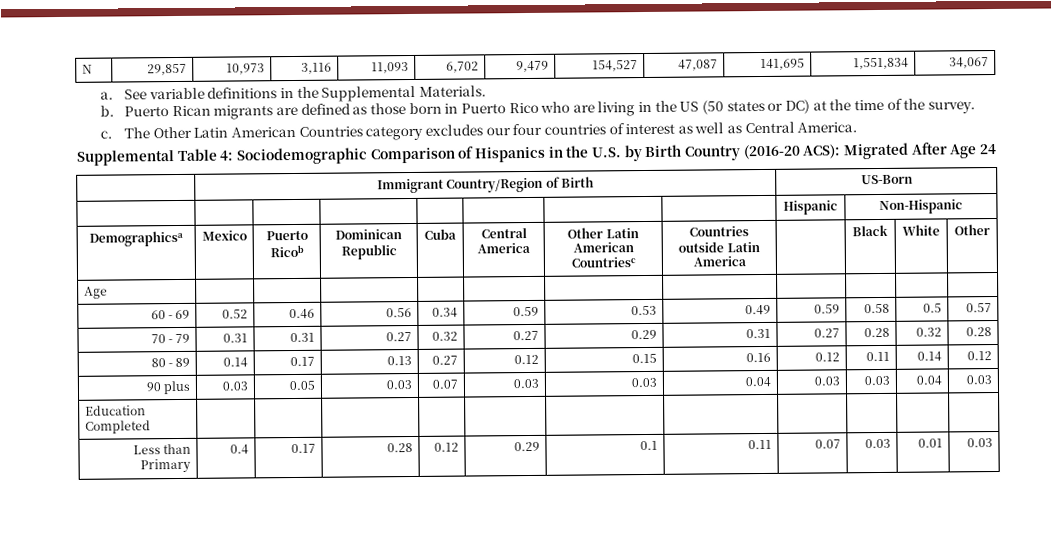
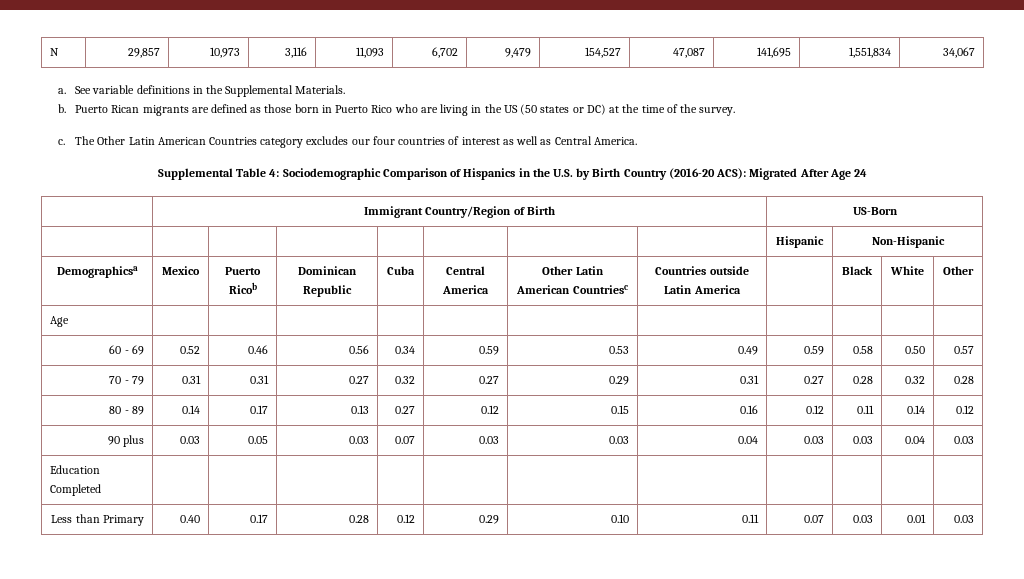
- 60 - 69 | 0.52 | 0.46 | 0.56 | 0.34 | 0.59 | 0.53 | 0.49 | 0.59 | 0.58 | 0.5 | 0.57
+ 60 - 69 | 0.52 | 0.46 | 0.56 | 0.34 | 0.59 | 0.53 | 0.49 | 0.59 | 0.58 | 0.50 | 0.57
- Less than Primary | 0.4 | 0.17 | 0.28 | 0.12 | 0.29 | 0.1 | 0.11 | 0.07 | 0.03 | 0.01 | 0.03
+ Less than Primary | 0.40 | 0.17 | 0.28 | 0.12 | 0.29 | 0.10 | 0.11 | 0.07 | 0.03 | 0.01 | 0.03

